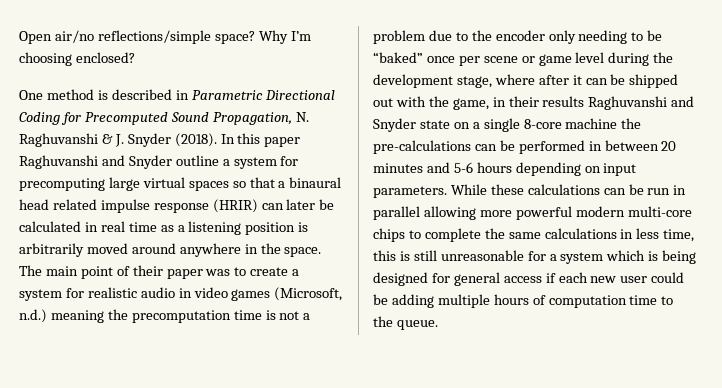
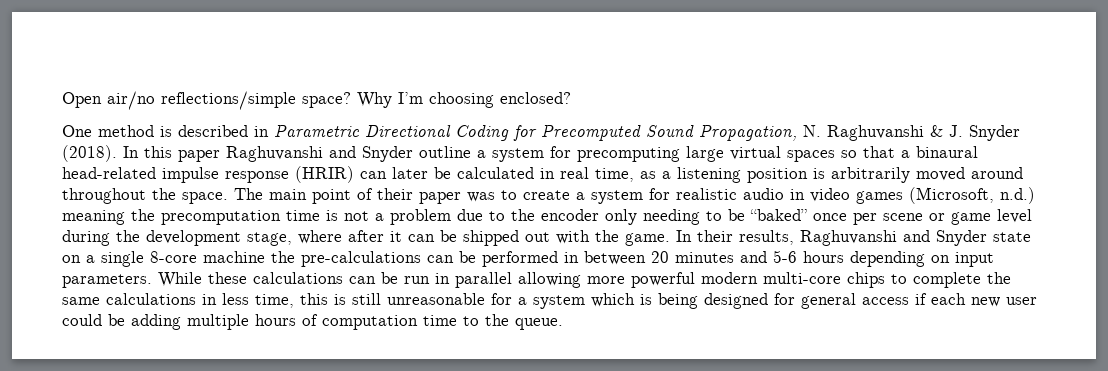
- In this paper Raghuvanshi and Snyder outline a system for precomputing large virtual spaces so that a binaural head related impulse response (HRIR) can later be calculated in real time as a listening position is arbitrarily moved around anywhere in the space.
+ In this paper Raghuvanshi and Snyder outline a system for precomputing large virtual spaces so that a binaural head-related impulse response (HRIR) can later be calculated in real time, as a listening position is arbitrarily moved around throughout the space.
- The main point of their paper was to create a system for realistic audio in video games (Microsoft, n.d.) meaning the precomputation time is not a problem due to the encoder only needing to be “baked” once per scene or game level during the development stage, where after it can be shipped out with the game, in their results Raghuvanshi and Snyder state on a single 8-core machine the pre-calculations can be performed in between 20 minutes and 5-6 hours depending on input parameters.
+ The main point of their paper was to create a system for realistic audio in video games (Microsoft, n.d.) meaning the precomputation time is not a problem due to the encoder only needing to be “baked” once per scene or game level during the development stage, where after it can be shipped out with the game. In their results, Raghuvanshi and Snyder state on a single 8-core machine the pre-calculations can be performed in between 20 minutes and 5-6 hours depending on input parameters.

